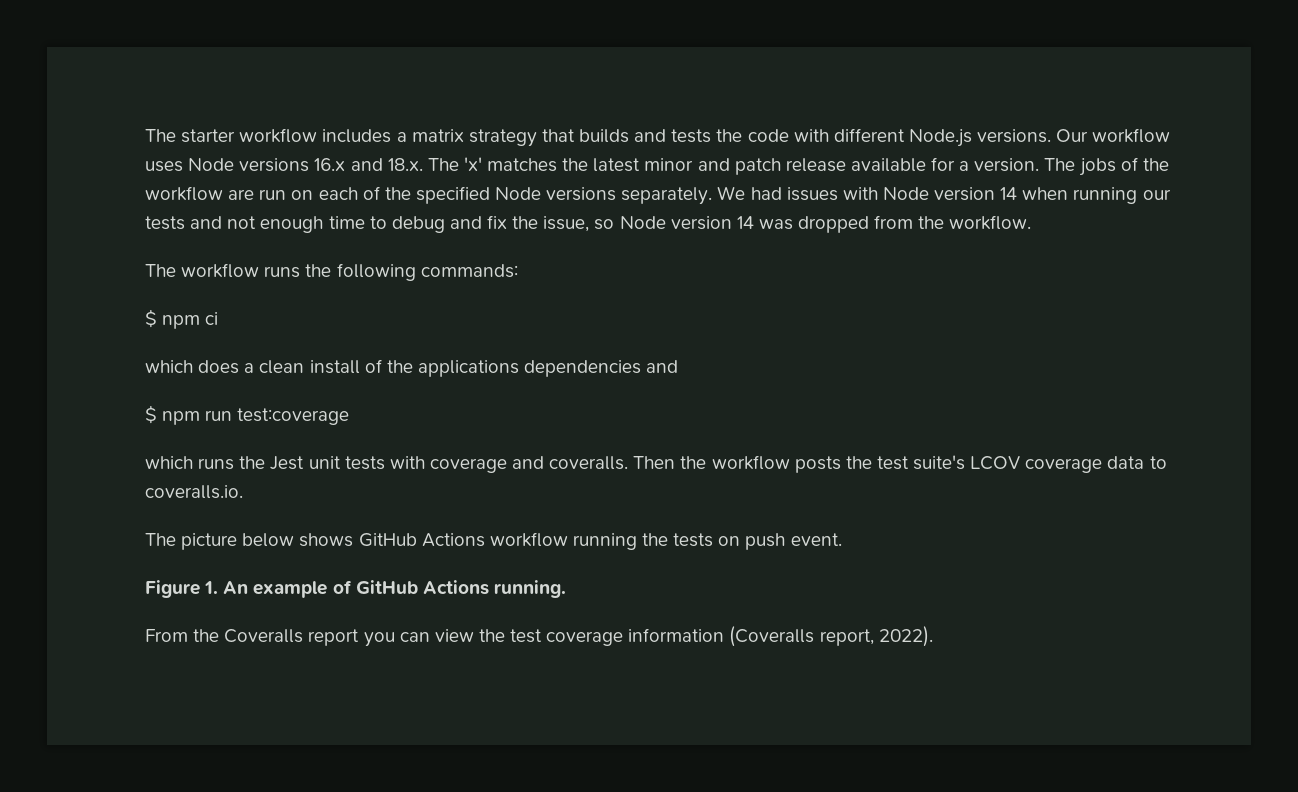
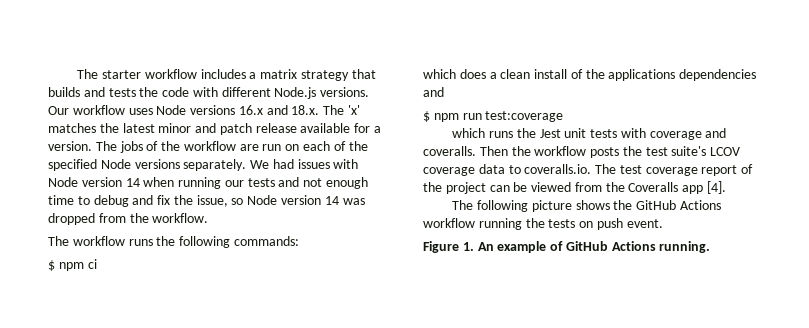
- Then the workflow posts the test suite's LCOV coverage data to coveralls.io.
- The picture below shows GitHub Actions workflow running the tests on push event.
+ Then the workflow posts the test suite's LCOV coverage data to coveralls.io. The test coverage report of the project can be viewed from the Coveralls app [4].
+ The following picture shows the GitHub Actions workflow running the tests on push event.
- From the Coveralls report you can view the test coverage information (Coveralls report, 2022).

